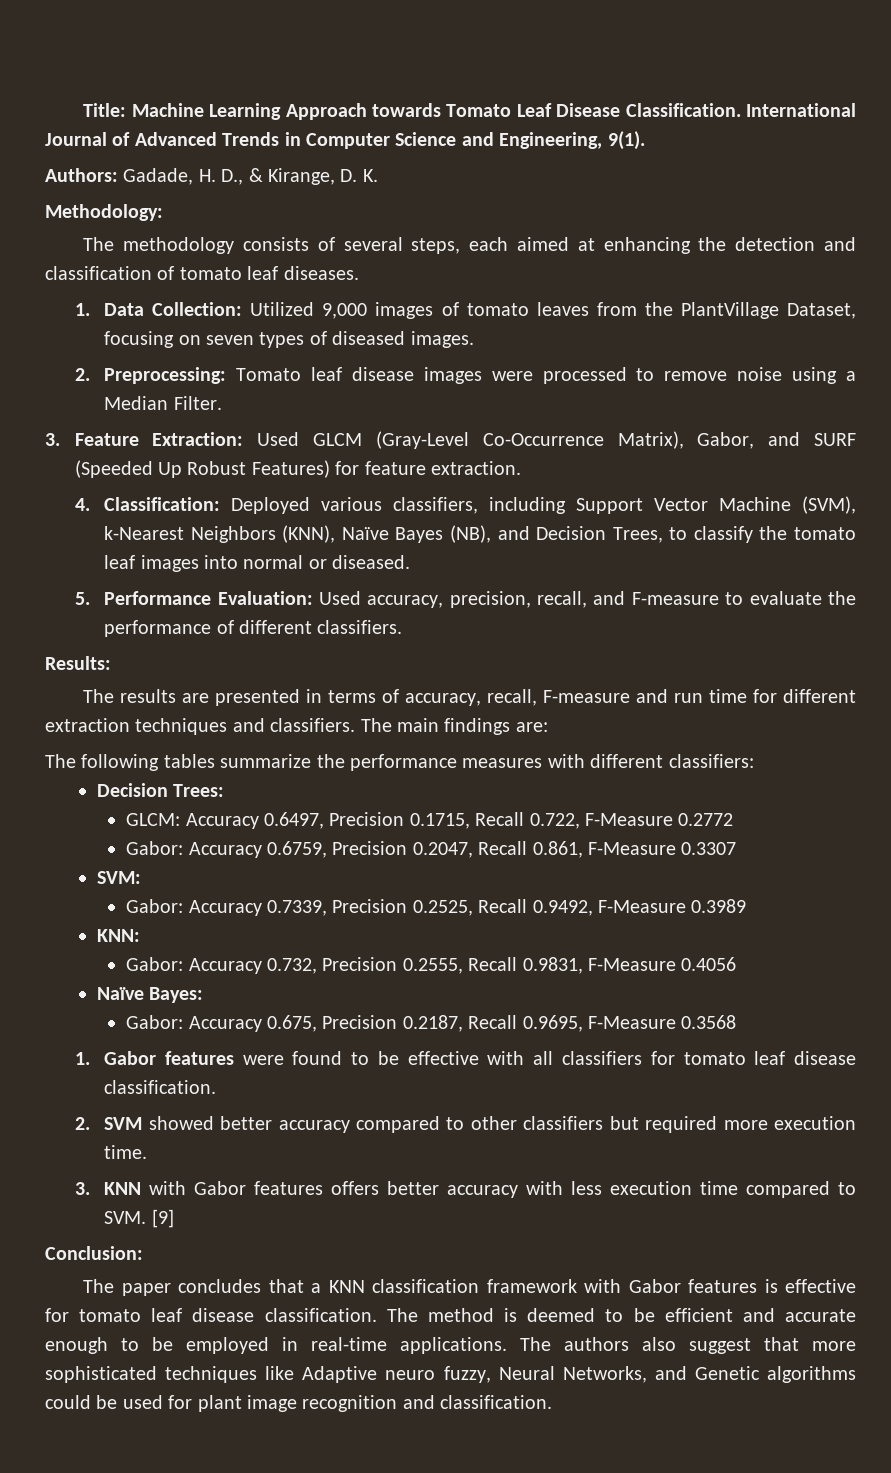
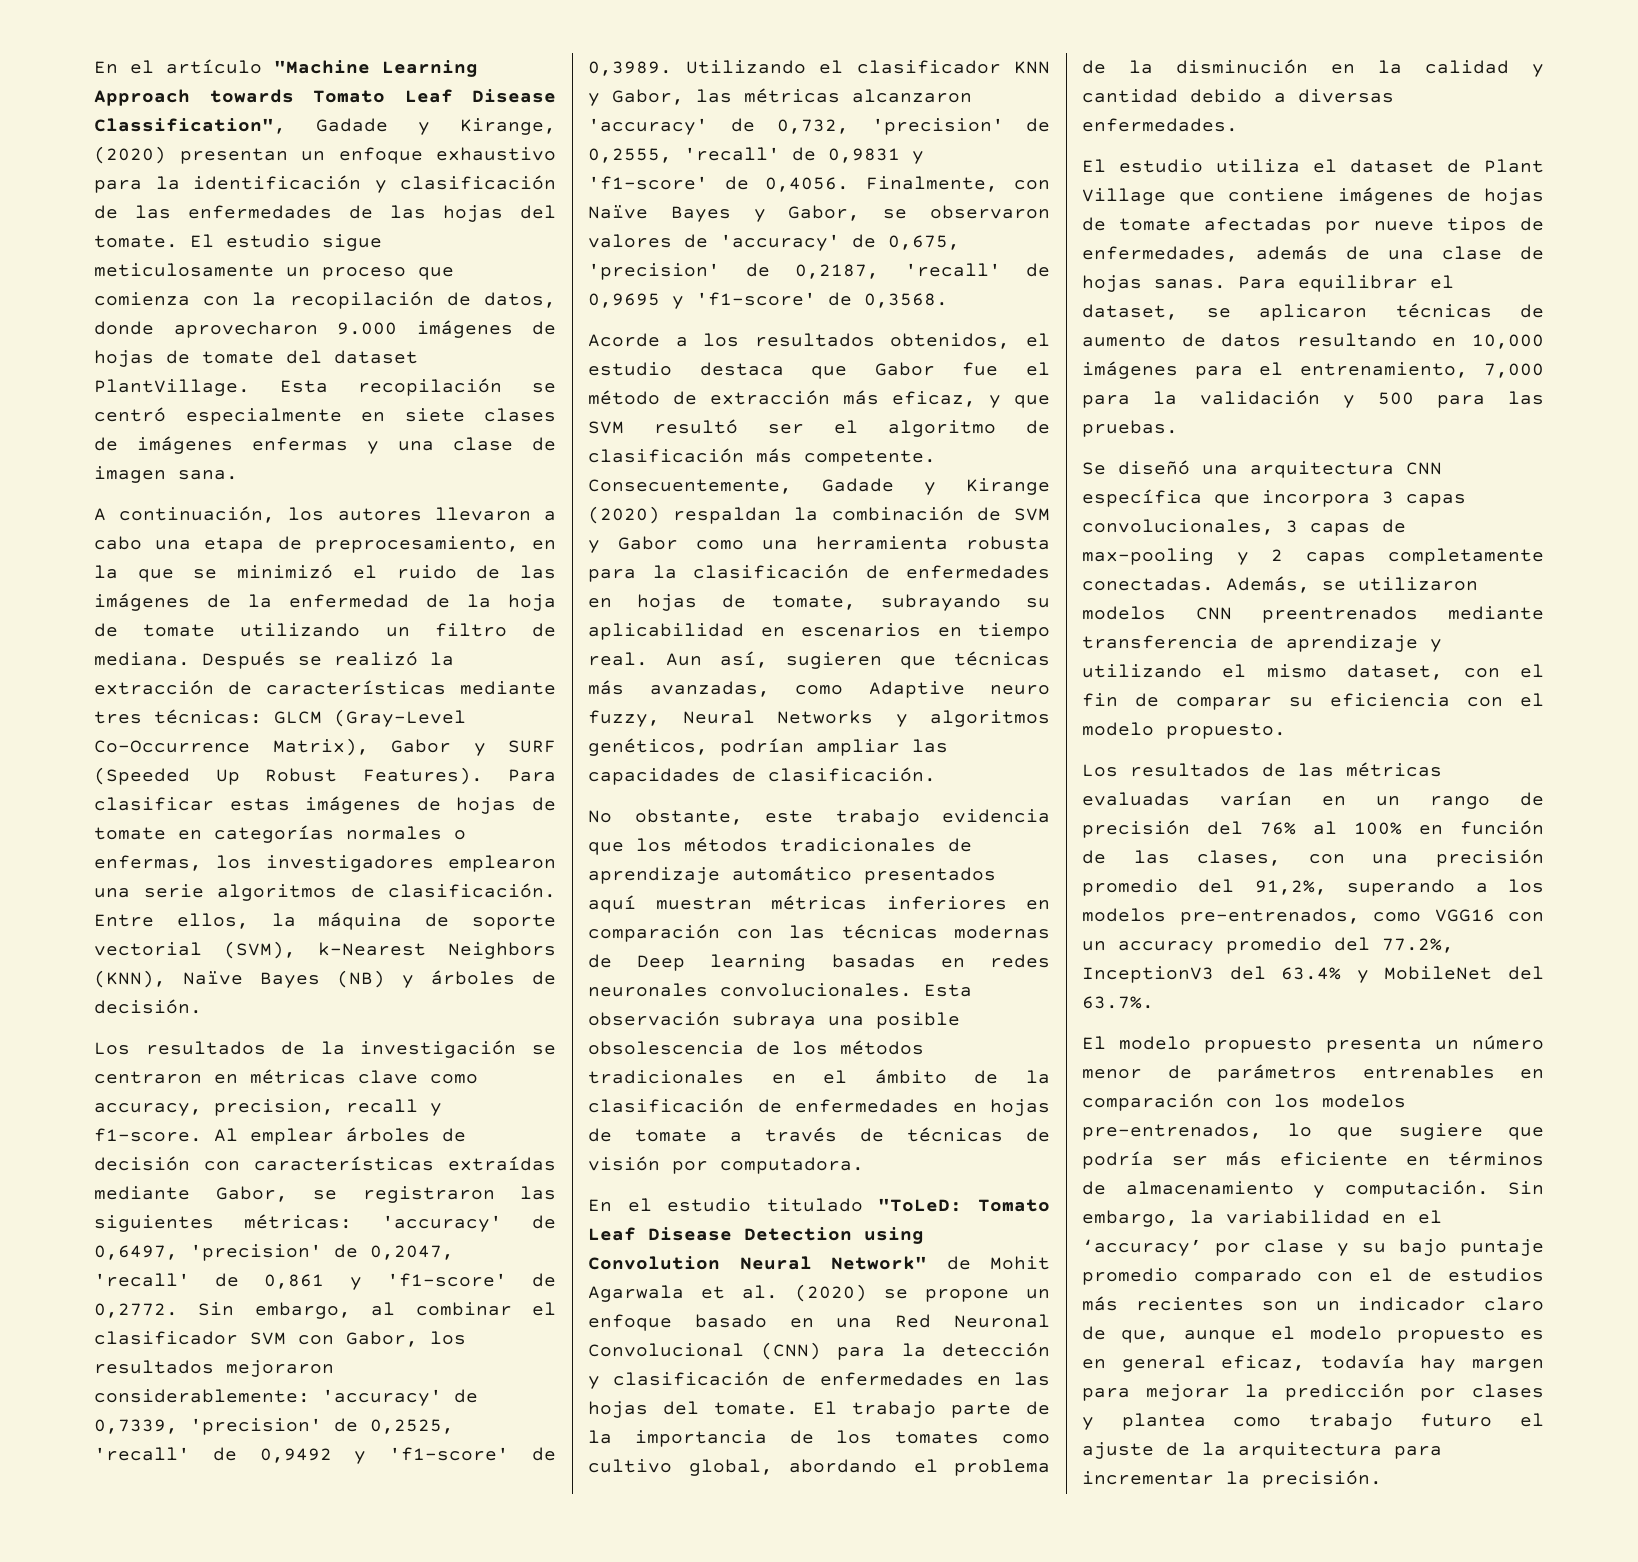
- Title: Machine Learning Approach towards Tomato Leaf Disease Classification. International Journal of Advanced Trends in Computer Science and Engineering, 9(1).
- Authors: Gadade, H. D., & Kirange, D. K.
- Methodology:
- The methodology consists of several steps, each aimed at enhancing the detection and classification of tomato leaf diseases.
- 1. Data Collection: Utilized 9,000 images of tomato leaves from the PlantVillage Dataset, focusing on seven types of diseased images.
- 2. Preprocessing: Tomato leaf disease images were processed to remove noise using a Median Filter.
- 3. Feature Extraction: Used GLCM (Gray-Level Co-Occurrence Matrix), Gabor, and SURF (Speeded Up Robust Features) for feature extraction.
- 4. Classification: Deployed various classifiers, including Support Vector Machine (SVM), k-Nearest Neighbors (KNN), Naïve Bayes (NB), and Decision Trees, to classify the tomato leaf images into normal or diseased.
- 5. Performance Evaluation: Used accuracy, precision, recall, and F-measure to evaluate the performance of different classifiers.
- Results:
- The results are presented in terms of accuracy, recall, F-measure and run time for different extraction techniques and classifiers. The main findings are:
- The following tables summarize the performance measures with different classifiers:
- Decision Trees:
- GLCM: Accuracy 0.6497, Precision 0.1715, Recall 0.722, F-Measure 0.2772
- Gabor: Accuracy 0.6759, Precision 0.2047, Recall 0.861, F-Measure 0.3307
- SVM:
- Gabor: Accuracy 0.7339, Precision 0.2525, Recall 0.9492, F-Measure 0.3989
- KNN:
- Gabor: Accuracy 0.732, Precision 0.2555, Recall 0.9831, F-Measure 0.4056
- Naïve Bayes:
- Gabor: Accuracy 0.675, Precision 0.2187, Recall 0.9695, F-Measure 0.3568
- 1. Gabor features were found to be effective with all classifiers for tomato leaf disease classification.
- 2. SVM showed better accuracy compared to other classifiers but required more execution time.
- 3. KNN with Gabor features offers better accuracy with less execution time compared to SVM. [9]
- Conclusion:
- The paper concludes that a KNN classification framework with Gabor features is effective for tomato leaf disease classification. The method is deemed to be efficient and accurate enough to be employed in real-time applications. The authors also suggest that more sophisticated techniques like Adaptive neuro fuzzy, Neural Networks, and Genetic algorithms could be used for plant image recognition and classification.
+ En el artículo "Machine Learning Approach towards Tomato Leaf Disease Classification", Gadade y Kirange, (2020) presentan un enfoque exhaustivo para la identificación y clasificación de las enfermedades de las hojas del tomate. El estudio sigue meticulosamente un proceso que comienza con la recopilación de datos, donde aprovecharon 9.000 imágenes de hojas de tomate del dataset PlantVillage. Esta recopilación se centró especialmente en siete clases de imágenes enfermas y una clase de imagen sana.
+ A continuación, los autores llevaron a cabo una etapa de preprocesamiento, en la que se minimizó el ruido de las imágenes de la enfermedad de la hoja de tomate utilizando un filtro de mediana. Después se realizó la extracción de características mediante tres técnicas: GLCM (Gray-Level Co-Occurrence Matrix), Gabor y SURF (Speeded Up Robust Features). Para clasificar estas imágenes de hojas de tomate en categorías normales o enfermas, los investigadores emplearon una serie algoritmos de clasificación. Entre ellos, la máquina de soporte vectorial (SVM), k-Nearest Neighbors (KNN), Naïve Bayes (NB) y árboles de decisión.
+ Los resultados de la investigación se centraron en métricas clave como accuracy, precision, recall y f1-score. Al emplear árboles de decisión con características extraídas mediante Gabor, se registraron las siguientes métricas: 'accuracy' de 0,6497, 'precision' de 0,2047, 'recall' de 0,861 y 'f1-score' de 0,2772. Sin embargo, al combinar el clasificador SVM con Gabor, los resultados mejoraron considerablemente: 'accuracy' de 0,7339, 'precision' de 0,2525, 'recall' de 0,9492 y 'f1-score' de 0,3989. Utilizando el clasificador KNN y Gabor, las métricas alcanzaron 'accuracy' de 0,732, 'precision' de 0,2555, 'recall' de 0,9831 y 'f1-score' de 0,4056. Finalmente, con Naïve Bayes y Gabor, se observaron valores de 'accuracy' de 0,675, 'precision' de 0,2187, 'recall' de 0,9695 y 'f1-score' de 0,3568.
+ Acorde a los resultados obtenidos, el estudio destaca que Gabor fue el método de extracción más eficaz, y que SVM resultó ser el algoritmo de clasificación más competente. Consecuentemente, Gadade y Kirange (2020) respaldan la combinación de SVM y Gabor como una herramienta robusta para la clasificación de enfermedades en hojas de tomate, subrayando su aplicabilidad en escenarios en tiempo real. Aun así, sugieren que técnicas más avanzadas, como Adaptive neuro fuzzy, Neural Networks y algoritmos genéticos, podrían ampliar las capacidades de clasificación.
+ No obstante, este trabajo evidencia que los métodos tradicionales de aprendizaje automático presentados aquí muestran métricas inferiores en comparación con las técnicas modernas de Deep learning basadas en redes neuronales convolucionales. Esta observación subraya una posible obsolescencia de los métodos tradicionales en el ámbito de la clasificación de enfermedades en hojas de tomate a través de técnicas de visión por computadora.
+ En el estudio titulado "ToLeD: Tomato Leaf Disease Detection using Convolution Neural Network" de Mohit Agarwala et al. (2020) se propone un enfoque basado en una Red Neuronal Convolucional (CNN) para la detección y clasificación de enfermedades en las hojas del tomate. El trabajo parte de la importancia de los tomates como cultivo global, abordando el problema de la disminución en la calidad y cantidad debido a diversas enfermedades.
+ El estudio utiliza el dataset de Plant Village que contiene imágenes de hojas de tomate afectadas por nueve tipos de enfermedades, además de una clase de hojas sanas. Para equilibrar el dataset, se aplicaron técnicas de aumento de datos resultando en 10,000 imágenes para el entrenamiento, 7,000 para la validación y 500 para las pruebas.
+ Se diseñó una arquitectura CNN específica que incorpora 3 capas convolucionales, 3 capas de max-pooling y 2 capas completamente conectadas. Además, se utilizaron modelos CNN preentrenados mediante transferencia de aprendizaje y utilizando el mismo dataset, con el fin de comparar su eficiencia con el modelo propuesto.
+ Los resultados de las métricas evaluadas varían en un rango de precisión del 76% al 100% en función de las clases, con una precisión promedio del 91,2%, superando a los modelos pre-entrenados, como VGG16 con un accuracy promedio del 77.2%, InceptionV3 del 63.4% y MobileNet del 63.7%.
+ El modelo propuesto presenta un número menor de parámetros entrenables en comparación con los modelos pre-entrenados, lo que sugiere que podría ser más eficiente en términos de almacenamiento y computación. Sin embargo, la variabilidad en el ‘accuracy’ por clase y su bajo puntaje promedio comparado con el de estudios más recientes son un indicador claro de que, aunque el modelo propuesto es en general eficaz, todavía hay margen para mejorar la predicción por clases y plantea como trabajo futuro el ajuste de la arquitectura para incrementar la precisión.

